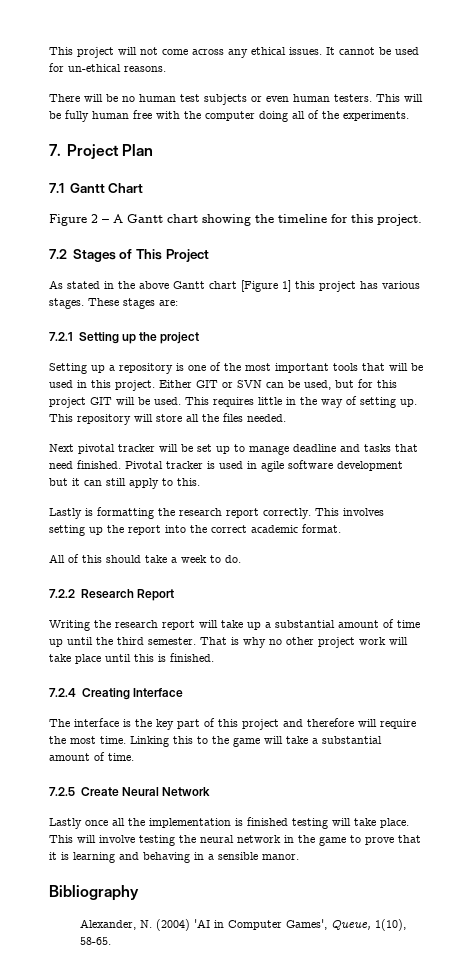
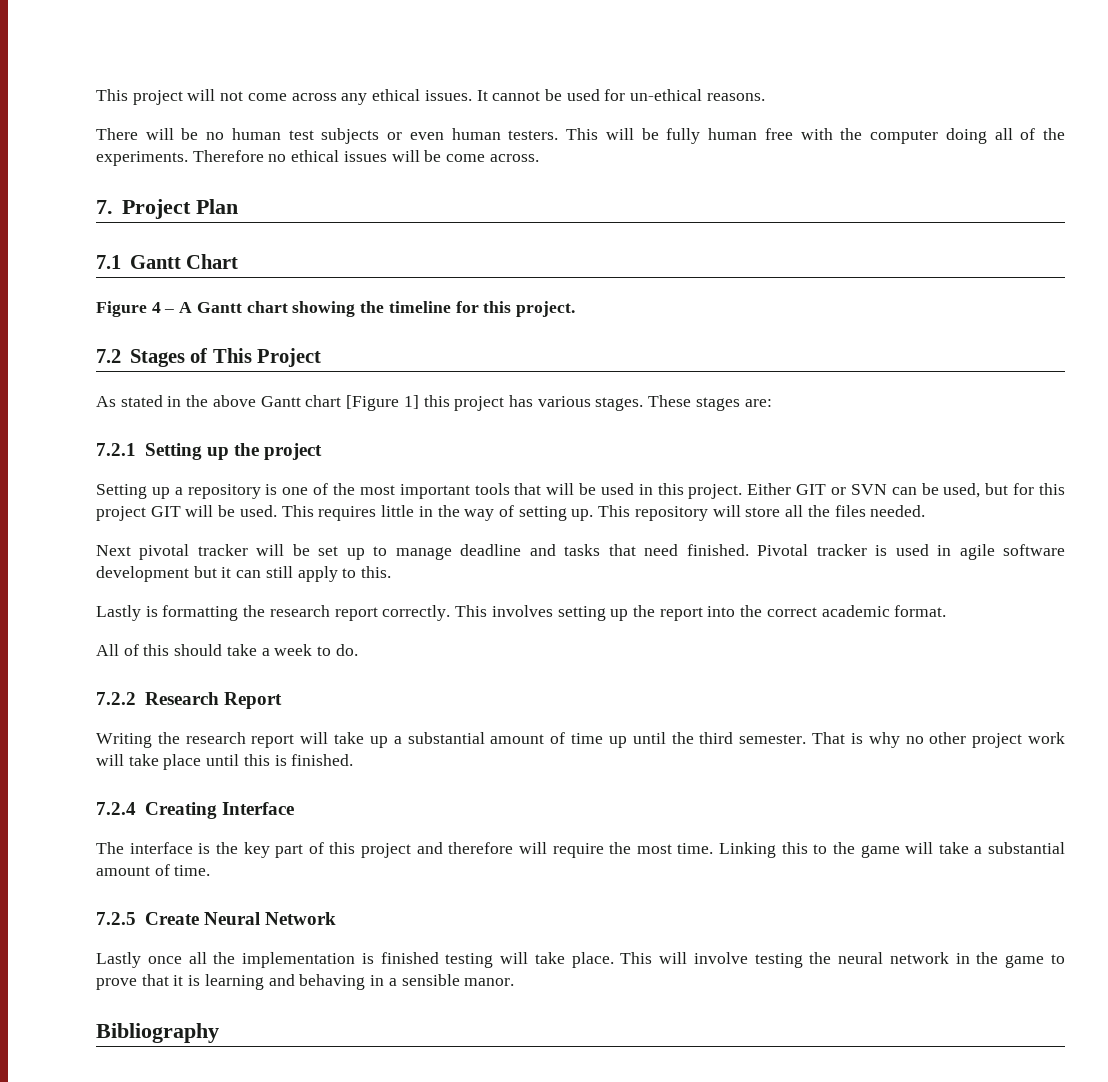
+ Therefore no ethical issues will be come across.
- Figure 2 – A Gantt chart showing the timeline for this project.
+ Figure 4 – A Gantt chart showing the timeline for this project.
- Alexander, N. (2004) 'AI in Computer Games', Queue, 1(10), 58-65.

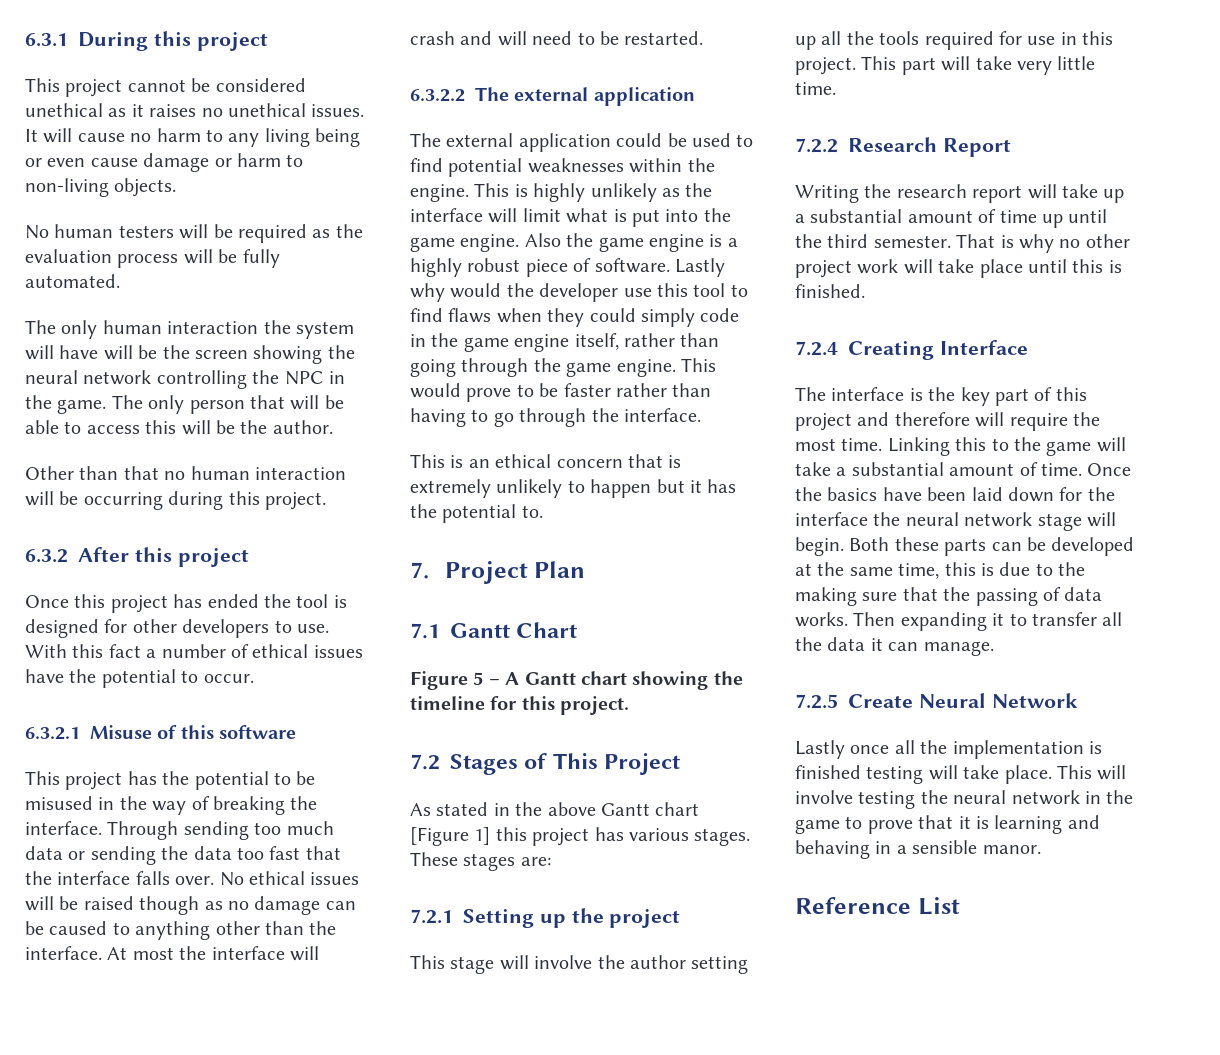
- This project will not come across any ethical issues. It cannot be used for un-ethical reasons.
- There will be no human test subjects or even human testers. This will be fully human free with the computer doing all of the experiments. Therefore no ethical issues will be come across.
+ 6.3.1 During this project
+ This project cannot be considered unethical as it raises no unethical issues. It will cause no harm to any living being or even cause damage or harm to non-living objects.
+ No human testers will be required as the evaluation process will be fully automated.
+ The only human interaction the system will have will be the screen showing the neural network controlling the NPC in the game. The only person that will be able to access this will be the author.
+ Other than that no human interaction will be occurring during this project.
+ 6.3.2 After this project
+ Once this project has ended the tool is designed for other developers to use. With this fact a number of ethical issues have the potential to occur.
+ 6.3.2.1 Misuse of this software
+ This project has the potential to be misused in the way of breaking the interface. Through sending too much data or sending the data too fast that the interface falls over. No ethical issues will be raised though as no damage can be caused to anything other than the interface. At most the interface will crash and will need to be restarted.
+ 6.3.2.2 The external application
+ The external application could be used to find potential weaknesses within the engine. This is highly unlikely as the interface will limit what is put into the game engine. Also the game engine is a highly robust piece of software. Lastly why would the developer use this tool to find flaws when they could simply code in the game engine itself, rather than going through the game engine. This would prove to be faster rather than having to go through the interface.
+ This is an ethical concern that is extremely unlikely to happen but it has the potential to.
- Figure 4 – A Gantt chart showing the timeline for this project.
+ Figure 5 – A Gantt chart showing the timeline for this project.
- Setting up a repository is one of the most important tools that will be used in this project. Either GIT or SVN can be used, but for this project GIT will be used. This requires little in the way of setting up. This repository will store all the files needed.
- Next pivotal tracker will be set up to manage deadline and tasks that need finished. Pivotal tracker is used in agile software development but it can still apply to this.
- Lastly is formatting the research report correctly. This involves setting up the report into the correct academic format.
- All of this should take a week to do.
+ This stage will involve the author setting up all the tools required for use in this project. This part will take very little time.
+ Once the basics have been laid down for the interface the neural network stage will begin. Both these parts can be developed at the same time, this is due to the making sure that the passing of data works. Then expanding it to transfer all the data it can manage.
- Bibliography
+ Reference List

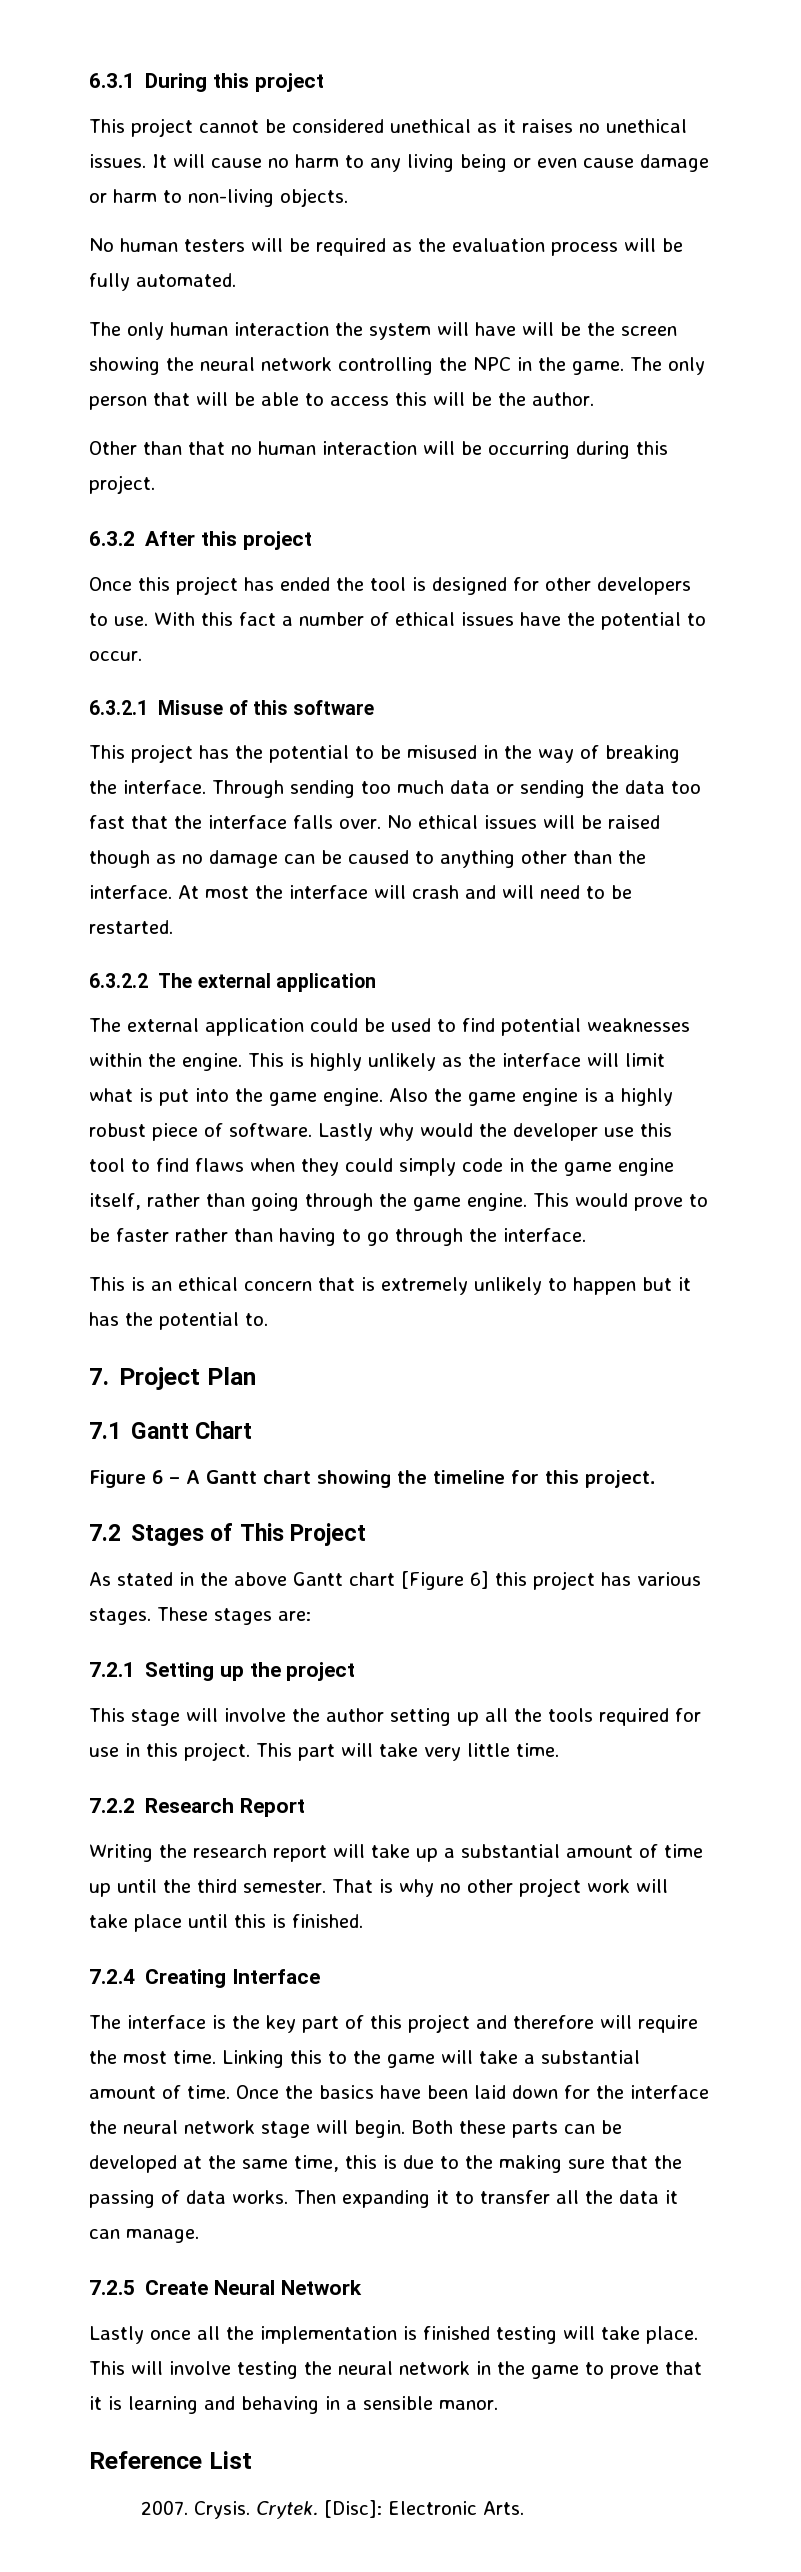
- Figure 5 – A Gantt chart showing the timeline for this project.
+ Figure 6 – A Gantt chart showing the timeline for this project.
- As stated in the above Gantt chart [Figure 1] this project has various stages.
+ As stated in the above Gantt chart [Figure 6] this project has various stages.
+ 2007. Crysis. Crytek. [Disc]: Electronic Arts.

